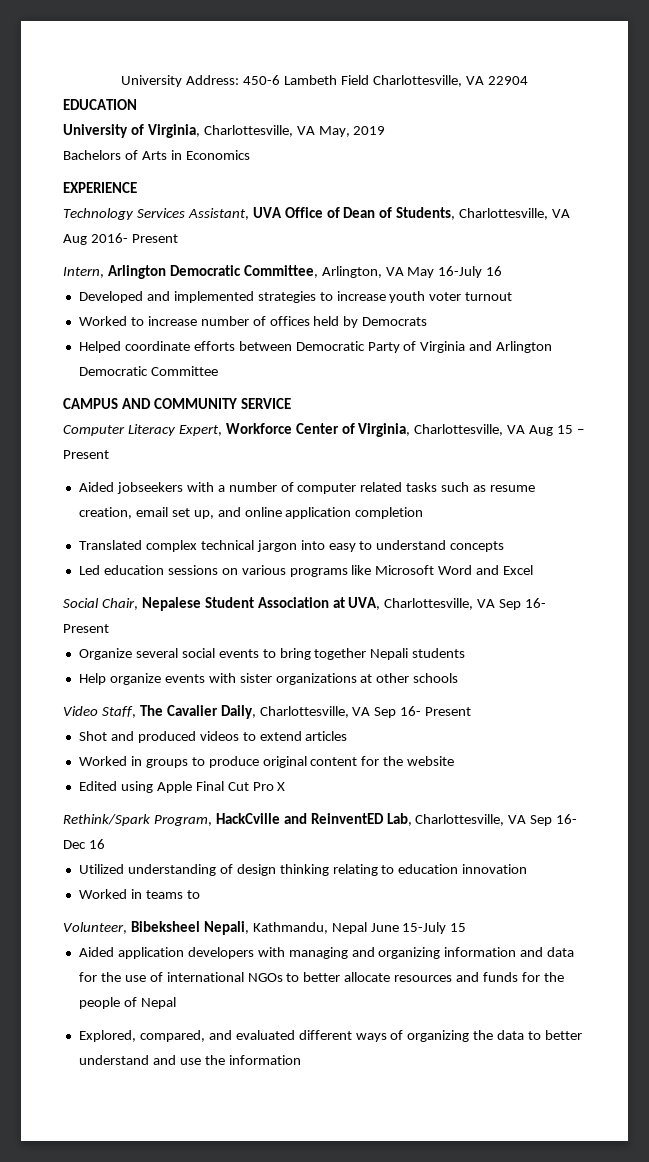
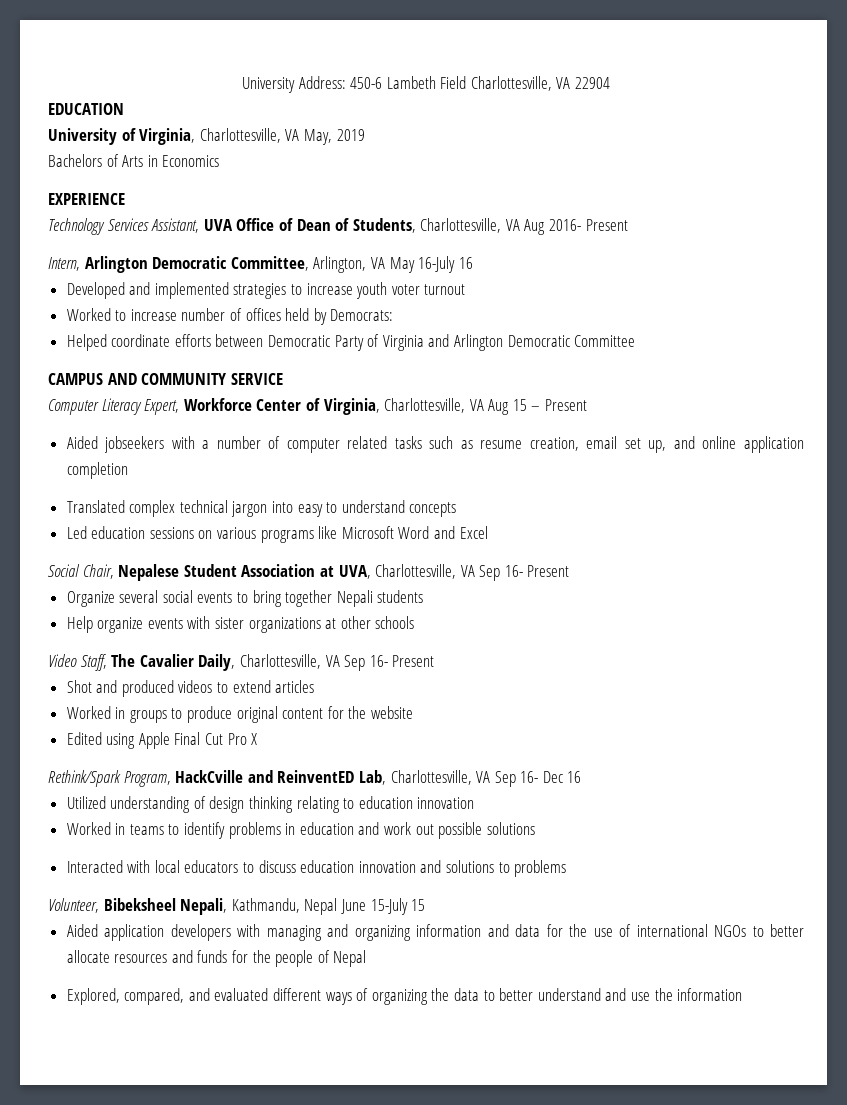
- Worked to increase number of offices held by Democrats
+ Worked to increase number of offices held by Democrats:
- Worked in teams to
+ Worked in teams to identify problems in education and work out possible solutions
+ Interacted with local educators to discuss education innovation and solutions to problems

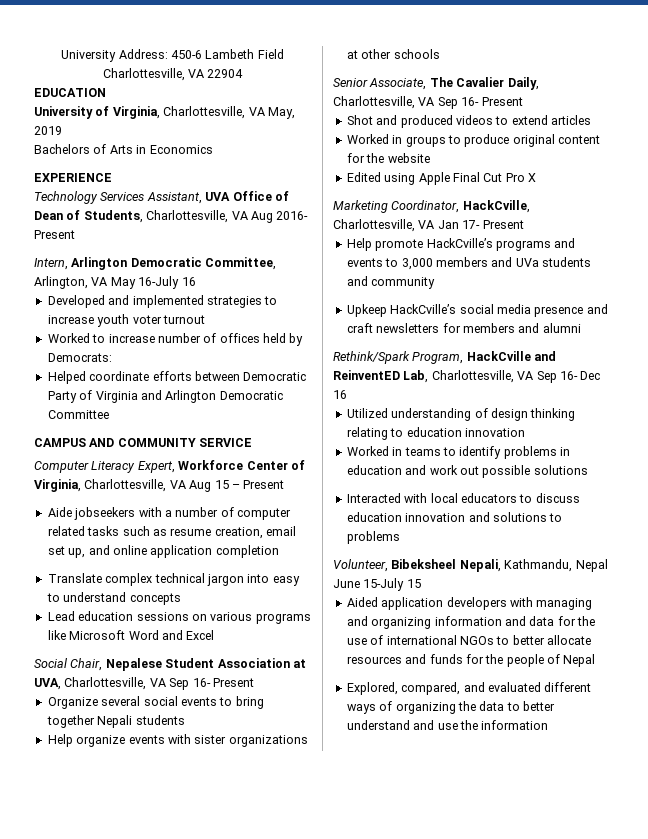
- Aided jobseekers with a number of computer related tasks such as resume creation, email set up, and online application completion
+ Aide jobseekers with a number of computer related tasks such as resume creation, email set up, and online application completion
- Translated complex technical jargon into easy to understand concepts
+ Translate complex technical jargon into easy to understand concepts
- Led education sessions on various programs like Microsoft Word and Excel
+ Lead education sessions on various programs like Microsoft Word and Excel
- Video Staff, The Cavalier Daily, Charlottesville, VA Sep 16- Present
+ Senior Associate, The Cavalier Daily, Charlottesville, VA Sep 16- Present
+ Marketing Coordinator, HackCville, Charlottesville, VA Jan 17- Present
+ Help promote HackCville’s programs and events to 3,000 members and UVa students and community
+ Upkeep HackCville’s social media presence and craft newsletters for members and alumni

